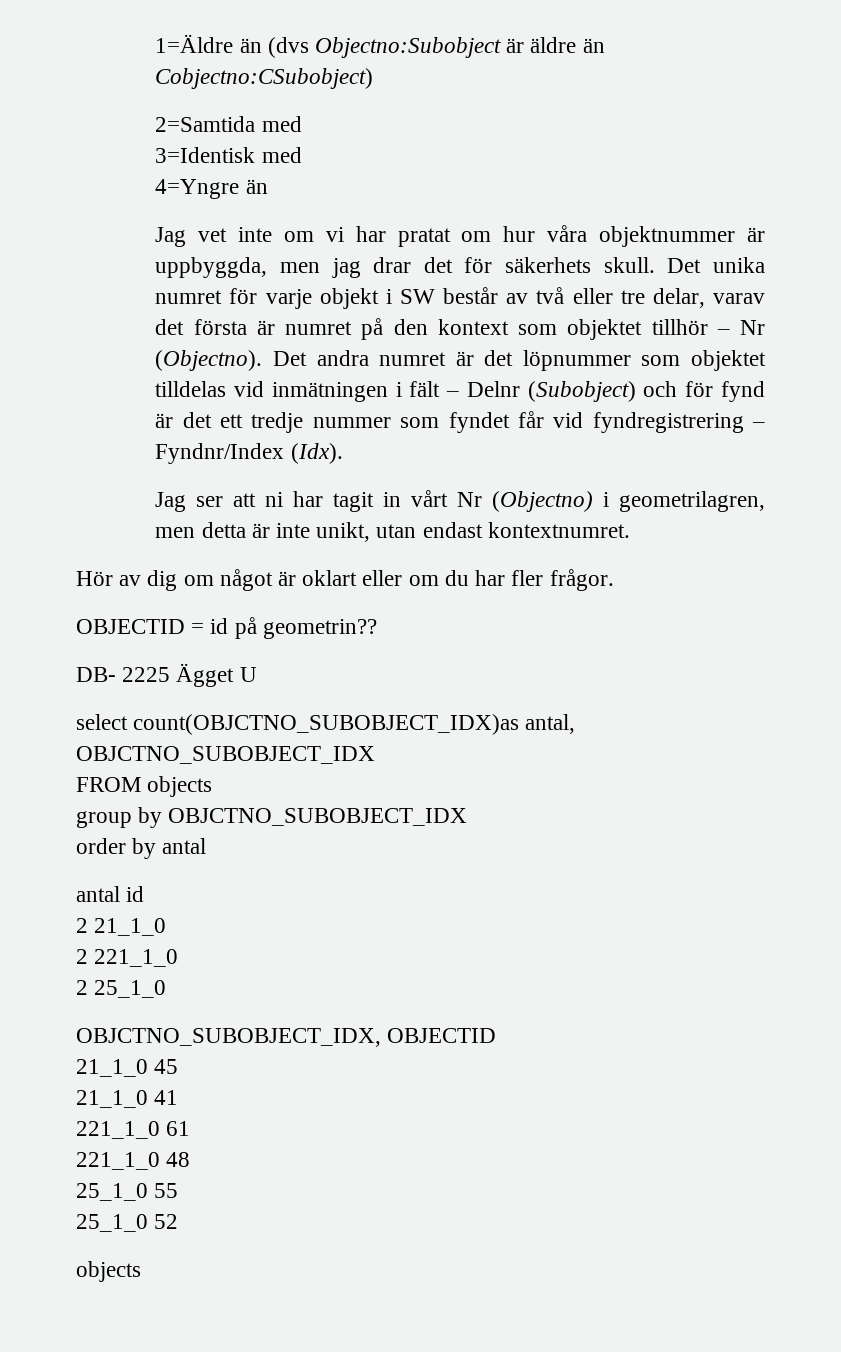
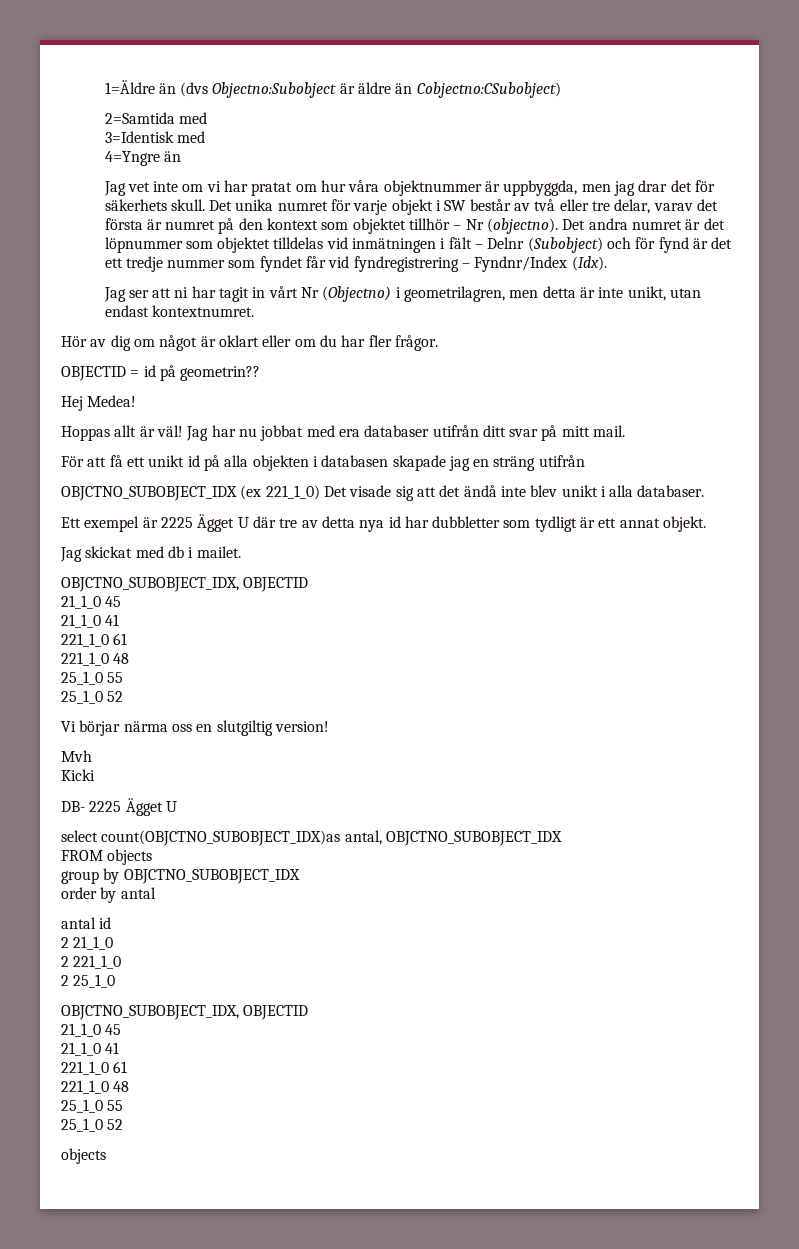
- Det unika numret för varje objekt i SW består av två eller tre delar, varav det första är numret på den kontext som objektet tillhör – Nr (Objectno).
+ Det unika numret för varje objekt i SW består av två eller tre delar, varav det första är numret på den kontext som objektet tillhör – Nr (objectno).
+ Hej Medea!
+ Hoppas allt är väl! Jag har nu jobbat med era databaser utifrån ditt svar på mitt mail.
+ För att få ett unikt id på alla objekten i databasen skapade jag en sträng utifrån
+ OBJCTNO_SUBOBJECT_IDX (ex 221_1_0) Det visade sig att det ändå inte blev unikt i alla databaser.
+ Ett exempel är 2225 Ägget U där tre av detta nya id har dubbletter som tydligt är ett annat objekt.
+ Jag skickat med db i mailet.
+ OBJCTNO_SUBOBJECT_IDX, OBJECTID
+ 21_1_0 45
+ 21_1_0 41
+ 221_1_0 61
+ 221_1_0 48
+ 25_1_0 55
+ 25_1_0 52
+ Vi börjar närma oss en slutgiltig version!
+ Mvh
+ Kicki

